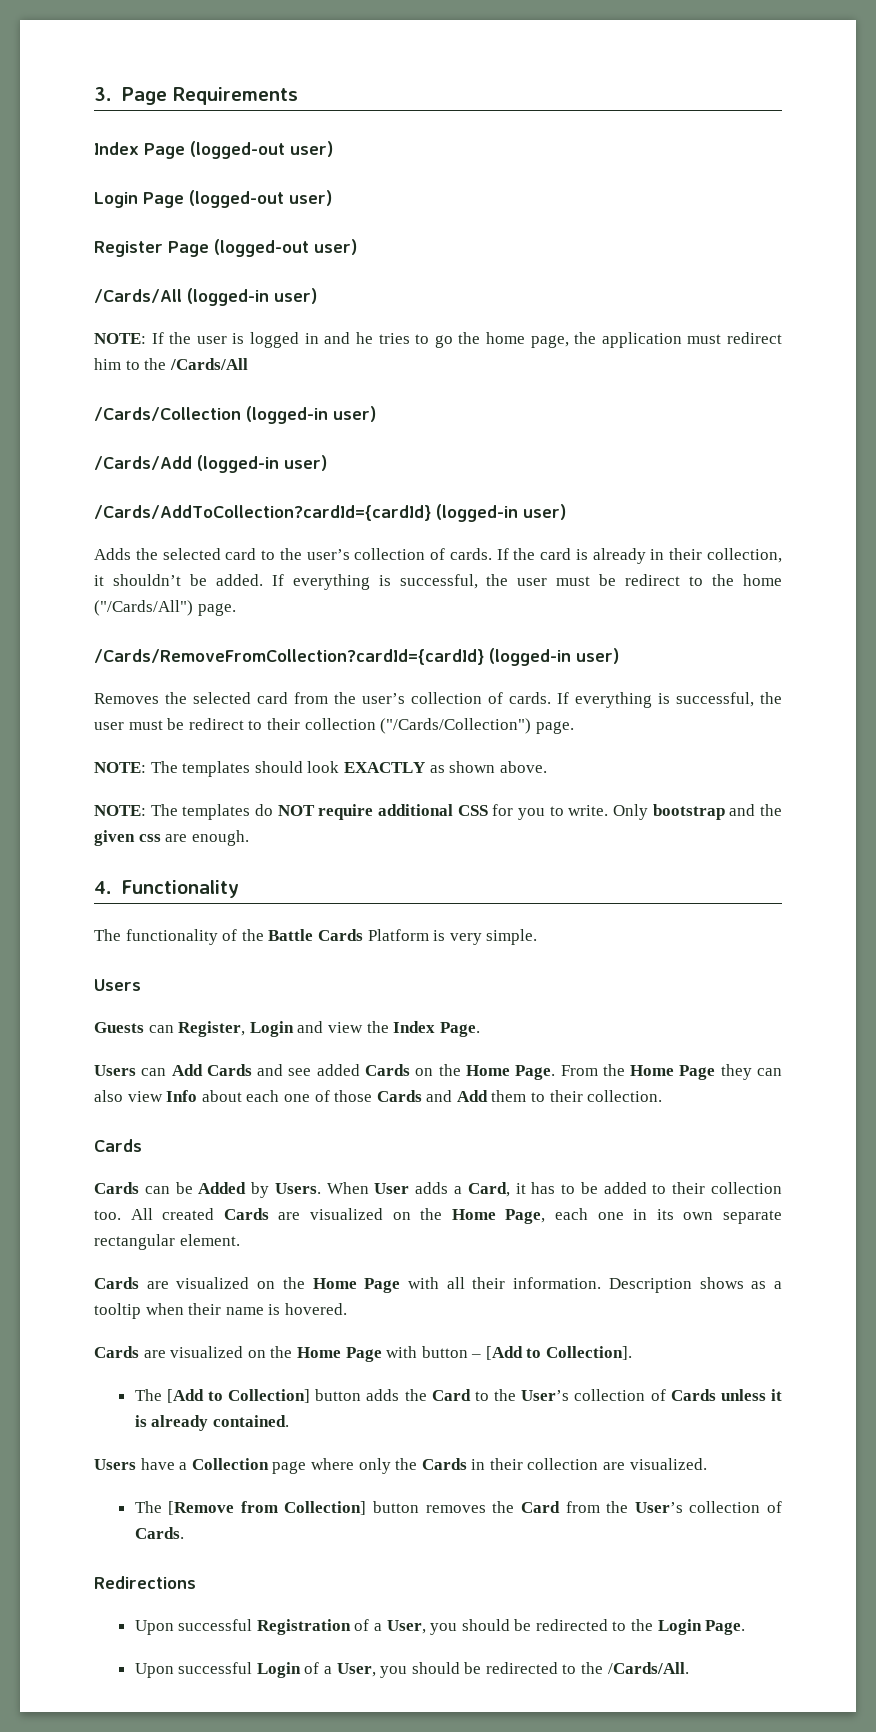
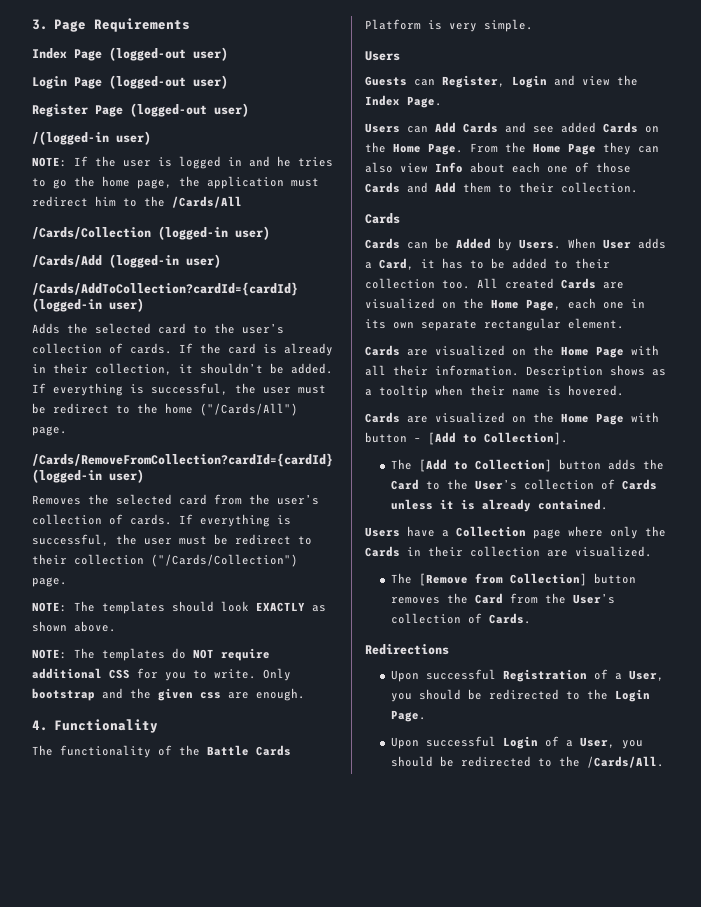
- /Cards/All (logged-in user)
+ /(logged-in user)

